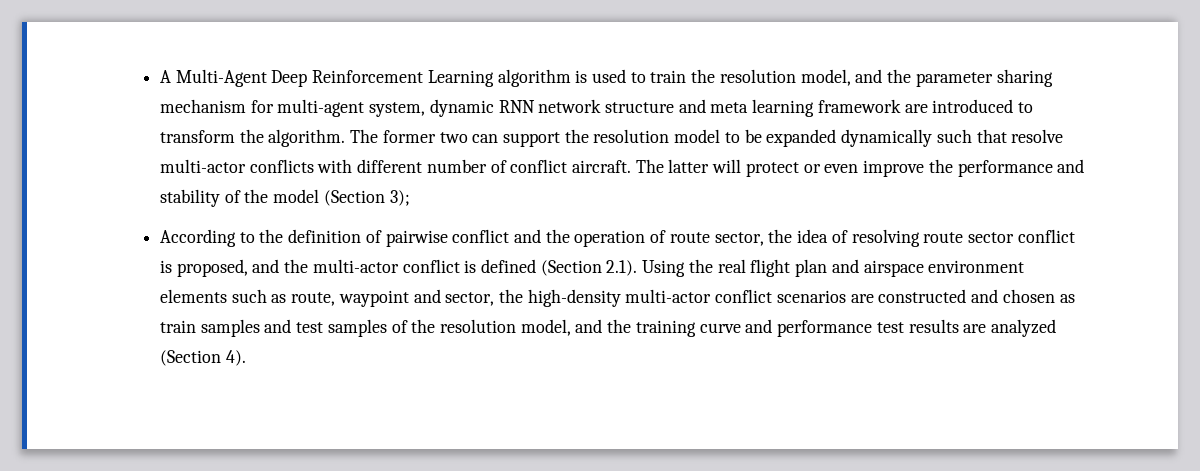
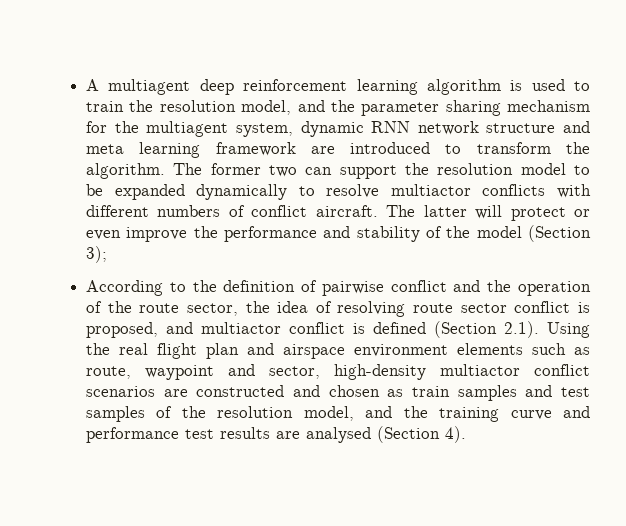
- A Multi-Agent Deep Reinforcement Learning algorithm is used to train the resolution model, and the parameter sharing mechanism for multi-agent system, dynamic RNN network structure and meta learning framework are introduced to transform the algorithm.
+ A multiagent deep reinforcement learning algorithm is used to train the resolution model, and the parameter sharing mechanism for the multiagent system, dynamic RNN network structure and meta learning framework are introduced to transform the algorithm.
- The former two can support the resolution model to be expanded dynamically such that resolve multi-actor conflicts with different number of conflict aircraft.
+ The former two can support the resolution model to be expanded dynamically to resolve multiactor conflicts with different numbers of conflict aircraft.
- According to the definition of pairwise conflict and the operation of route sector, the idea of resolving route sector conflict is proposed, and the multi-actor conflict is defined (Section 2.1). Using the real flight plan and airspace environment elements such as route, waypoint and sector, the high-density multi-actor conflict scenarios are constructed and chosen as train samples and test samples of the resolution model, and the training curve and performance test results are analyzed (Section 4).
+ According to the definition of pairwise conflict and the operation of the route sector, the idea of resolving route sector conflict is proposed, and multiactor conflict is defined (Section 2.1). Using the real flight plan and airspace environment elements such as route, waypoint and sector, high-density multiactor conflict scenarios are constructed and chosen as train samples and test samples of the resolution model, and the training curve and performance test results are analysed (Section 4).

